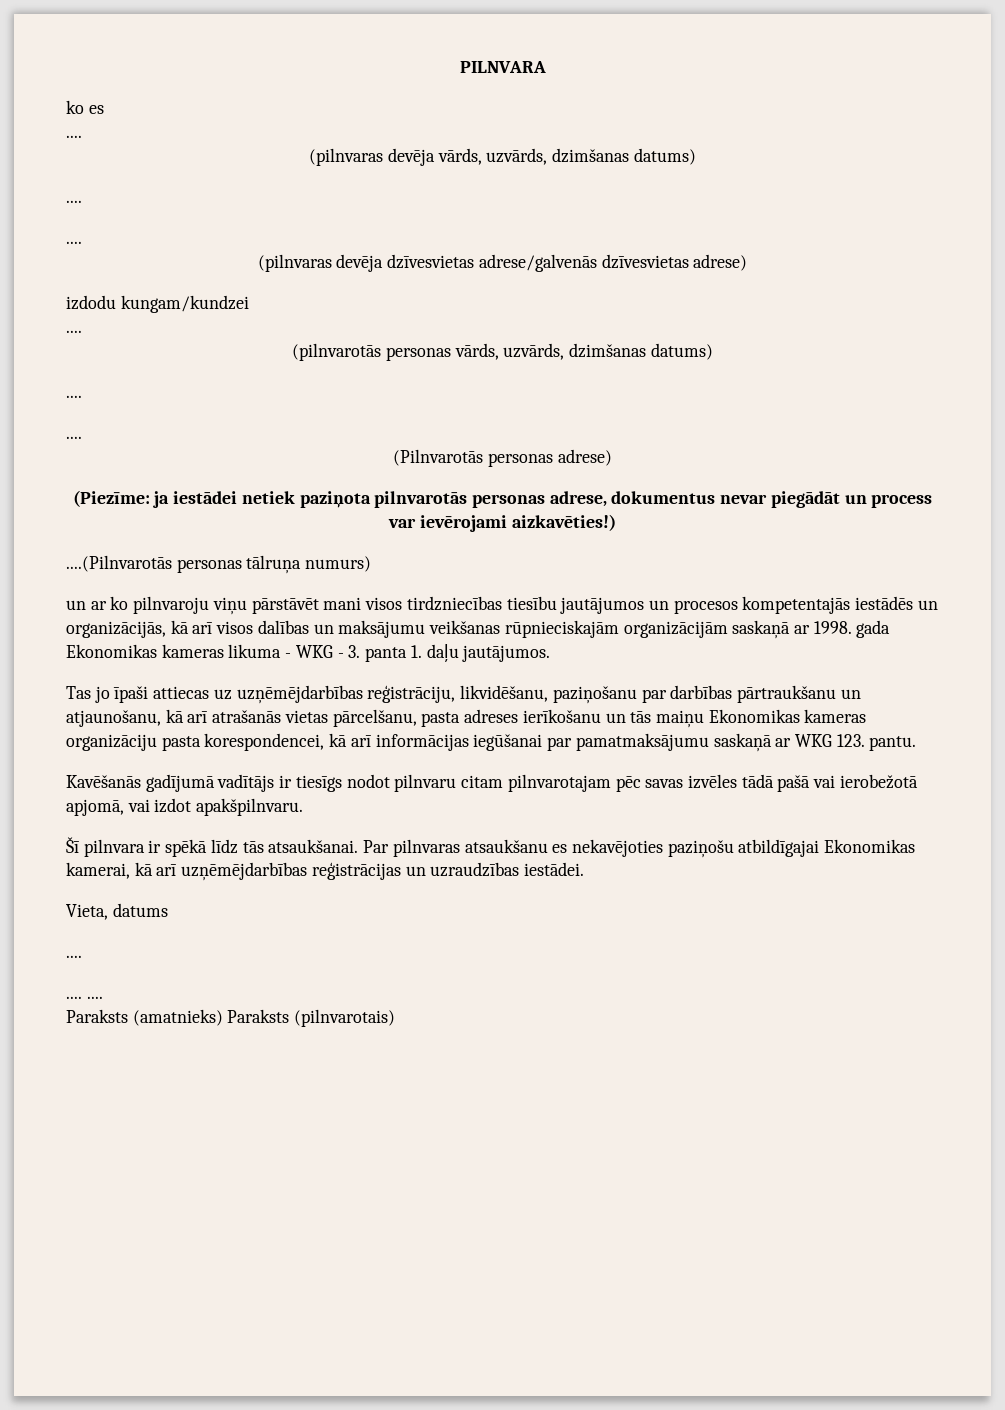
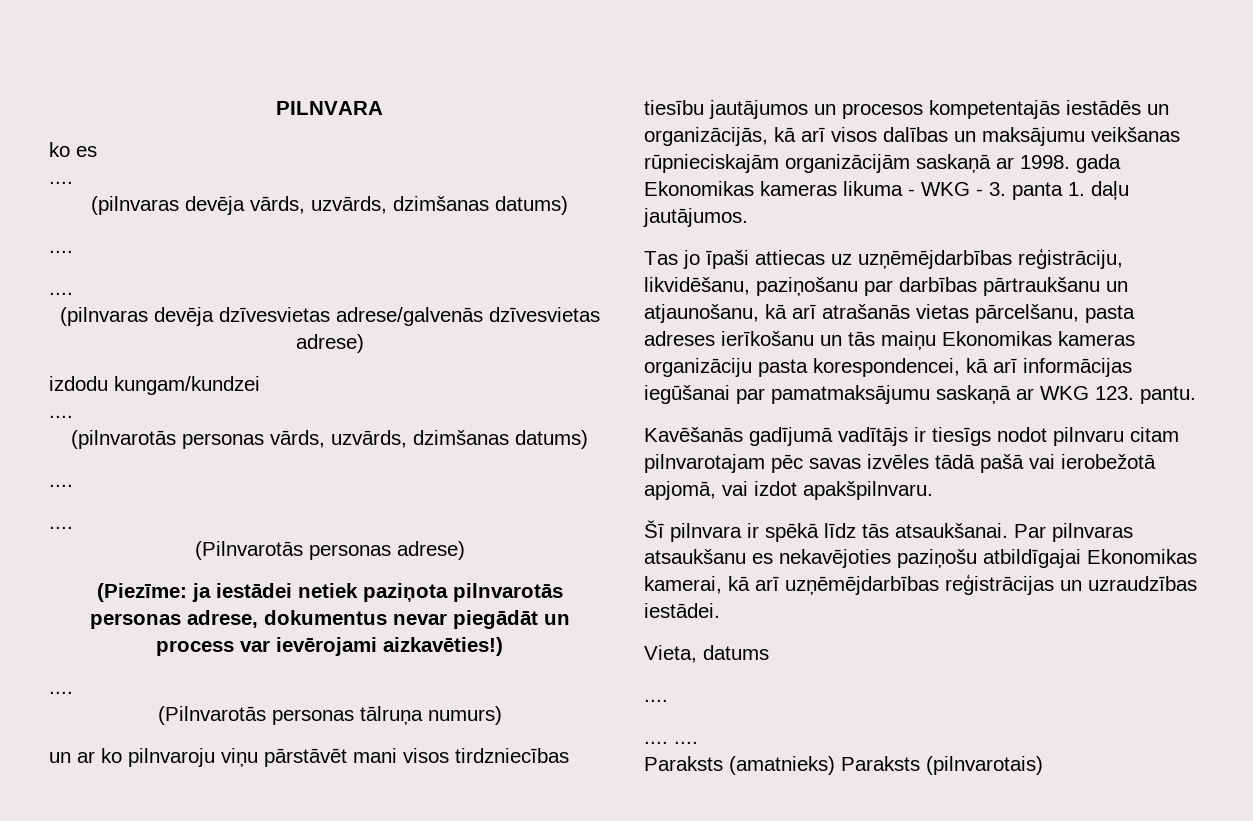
  (Piezīme: ja iestādei netiek paziņota pilnvarotās personas adrese, dokumentus nevar piegādāt un process var ievērojami aizkavēties!)
- ....(Pilnvarotās personas tālruņa numurs)
+ ....
+ (Pilnvarotās personas tālruņa numurs)

